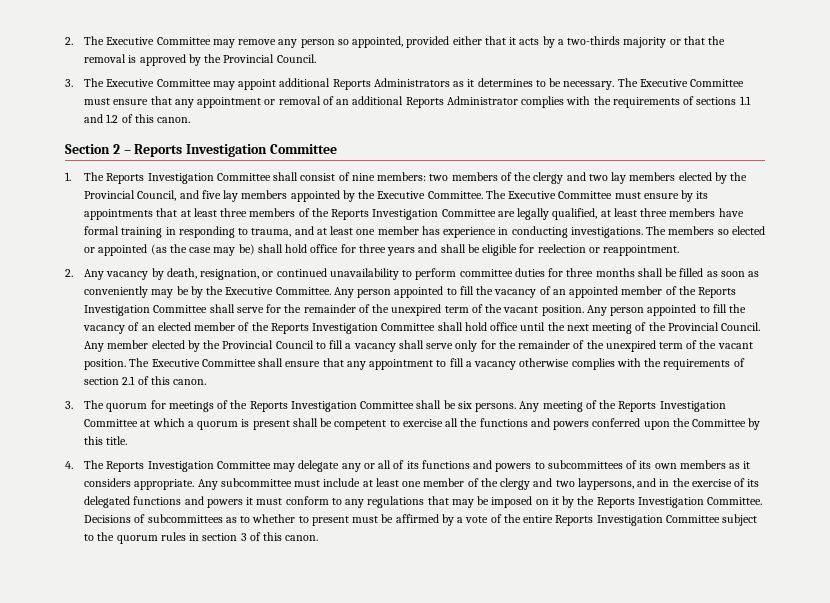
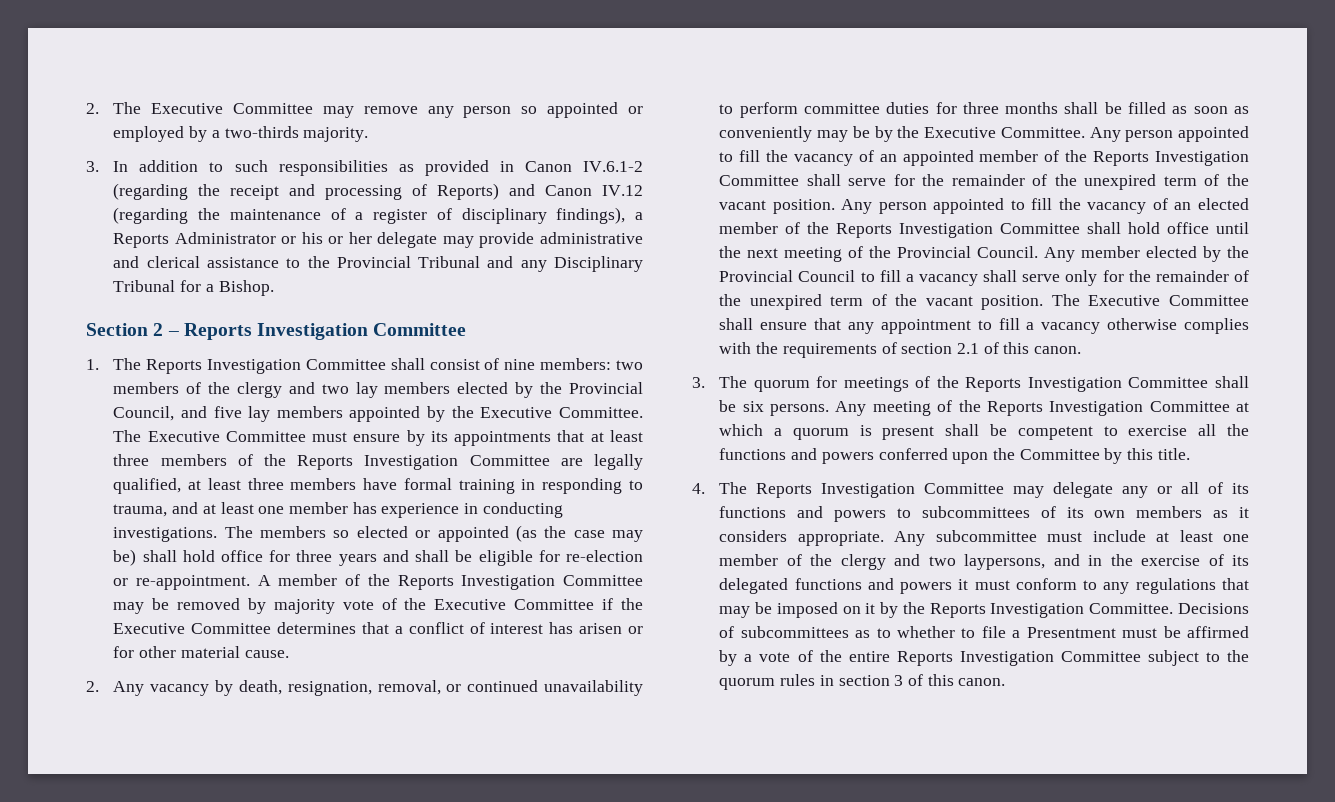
- 2. The Executive Committee may remove any person so appointed, provided either that it acts by a two-thirds majority or that the removal is approved by the Provincial Council.
- 3. The Executive Committee may appoint additional Reports Administrators as it determines to be necessary. The Executive Committee must ensure that any appointment or removal of an additional Reports Administrator complies with the requirements of sections 1.1 and 1.2 of this canon.
+ 2. The Executive Committee may remove any person so appointed or employed by a two-thirds majority.
+ 3. In addition to such responsibilities as provided in Canon IV.6.1-2 (regarding the receipt and processing of Reports) and Canon IV.12 (regarding the maintenance of a register of disciplinary findings), a Reports Administrator or his or her delegate may provide administrative and clerical assistance to the Provincial Tribunal and any Disciplinary Tribunal for a Bishop.
- The members so elected or appointed (as the case may be) shall hold office for three years and shall be eligible for reelection or reappointment.
+ The members so elected or appointed (as the case may be) shall hold office for three years and shall be eligible for re-election or re-appointment. A member of the Reports Investigation Committee may be removed by majority vote of the Executive Committee if the Executive Committee determines that a conflict of interest has arisen or for other material cause.
- 2. Any vacancy by death, resignation, or continued unavailability to perform committee duties for three months shall be filled as soon as conveniently may be by the Executive Committee.
+ 2. Any vacancy by death, resignation, removal, or continued unavailability to perform committee duties for three months shall be filled as soon as conveniently may be by the Executive Committee.
- Decisions of subcommittees as to whether to present must be affirmed by a vote of the entire Reports Investigation Committee subject to the quorum rules in section 3 of this canon.
+ Decisions of subcommittees as to whether to file a Presentment must be affirmed by a vote of the entire Reports Investigation Committee subject to the quorum rules in section 3 of this canon.

